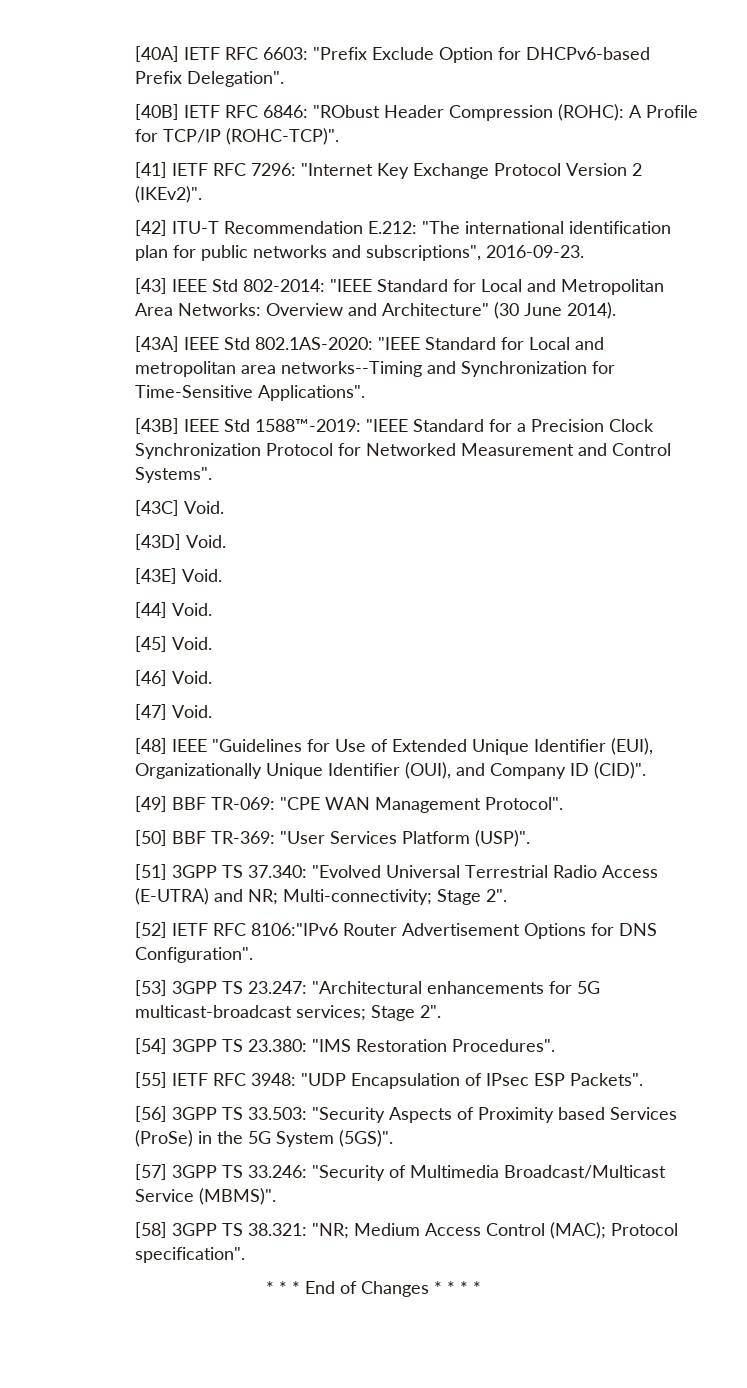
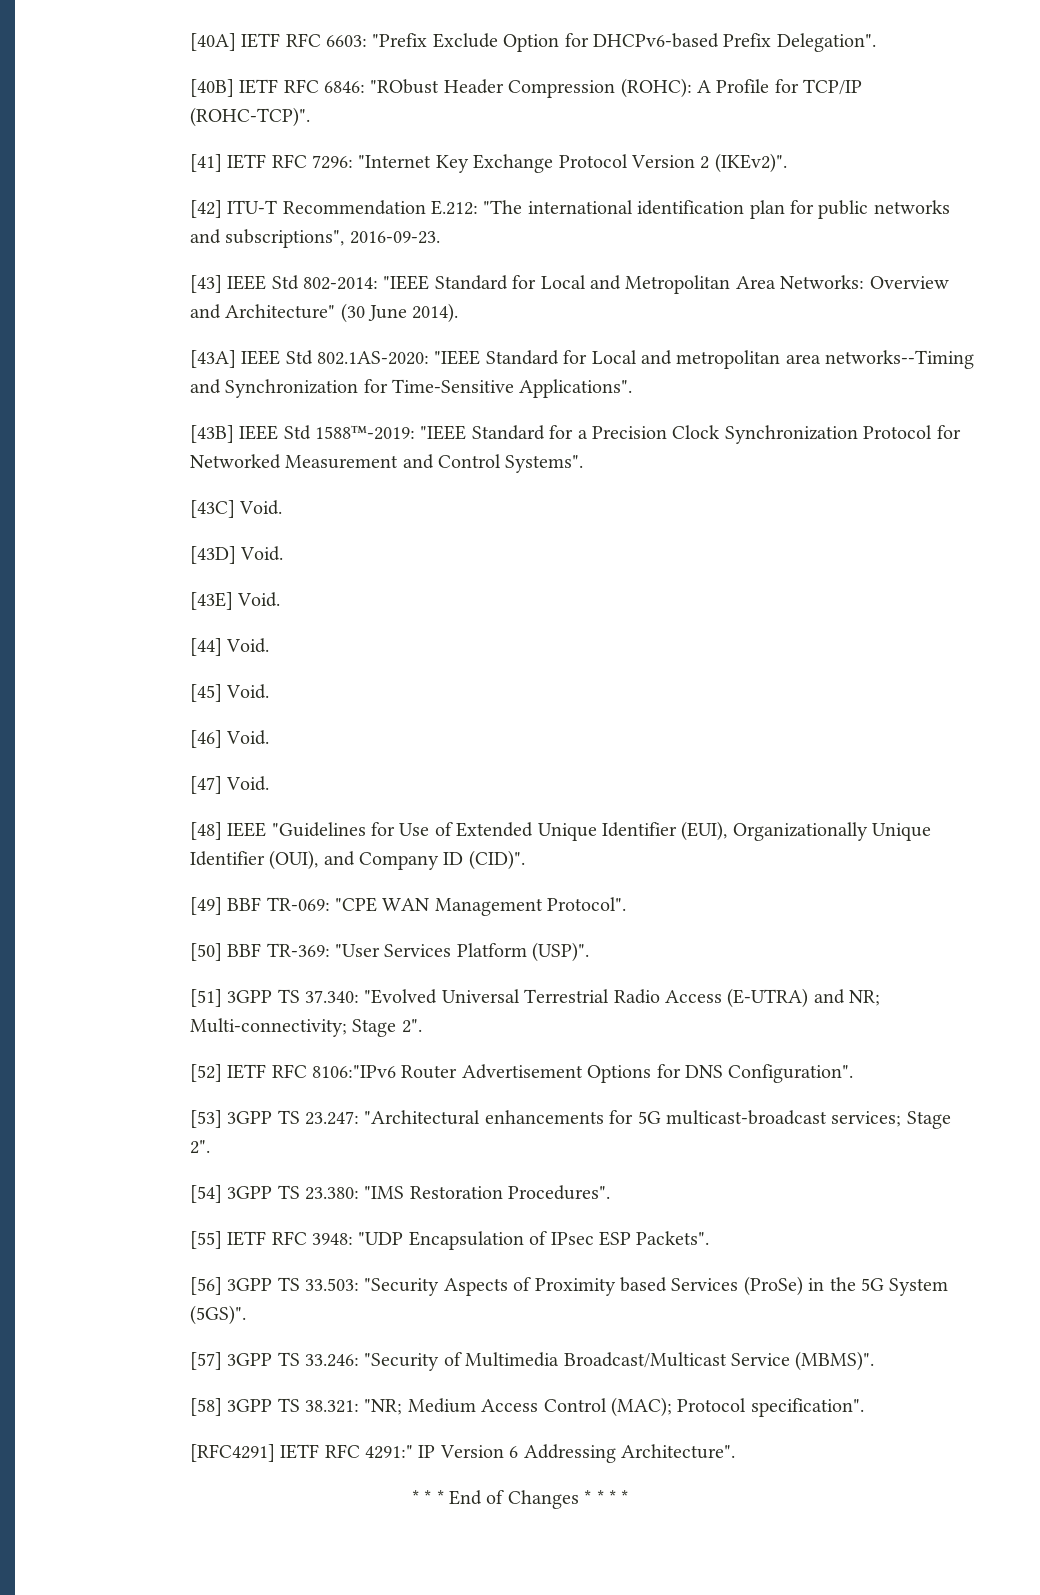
+ [RFC4291] IETF RFC 4291:" IP Version 6 Addressing Architecture".

